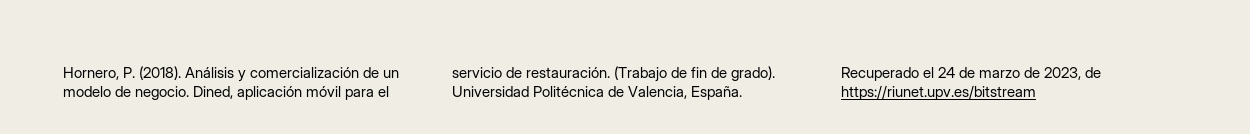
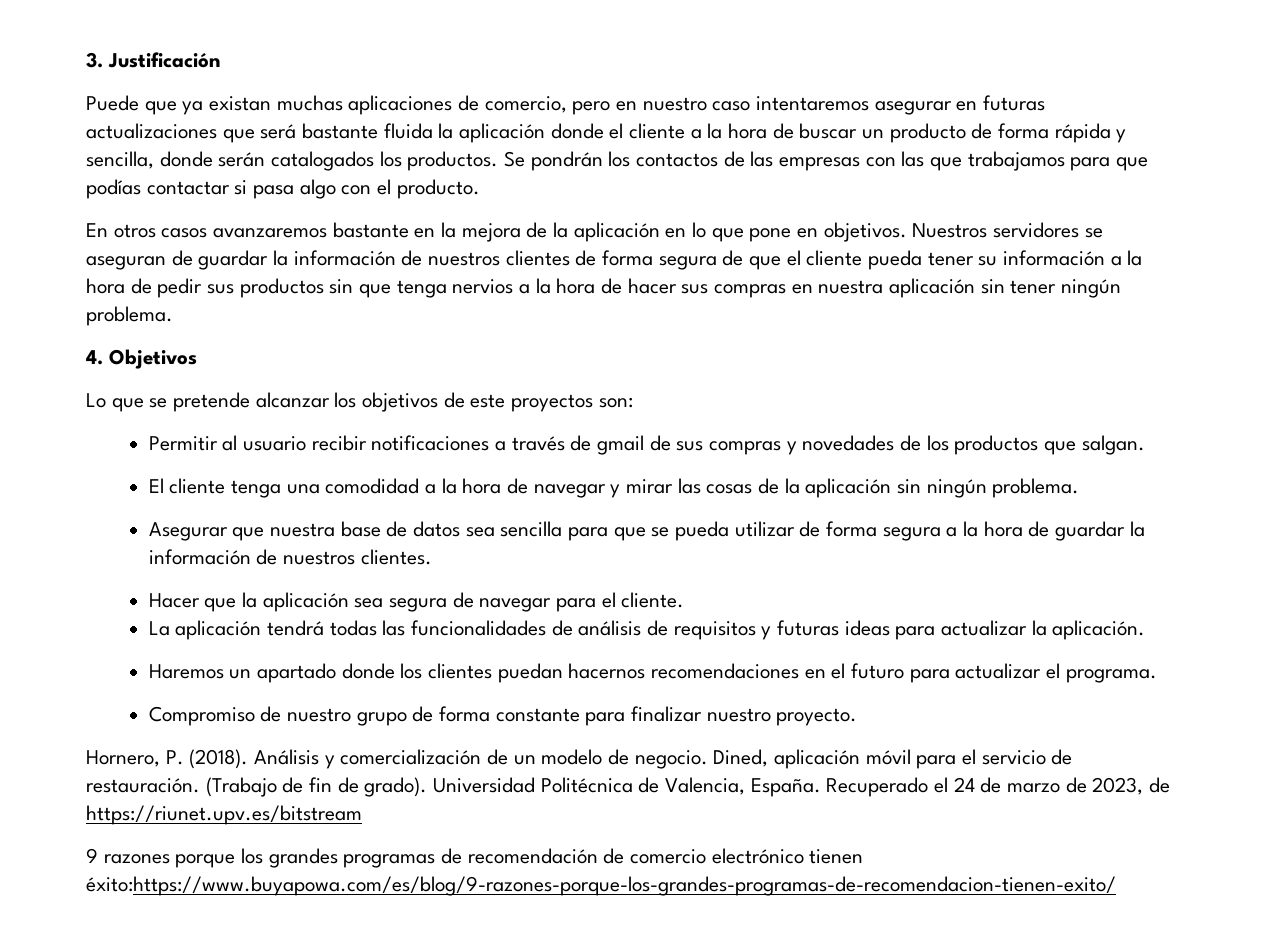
+ 3. Justificación
+ Puede que ya existan muchas aplicaciones de comercio, pero en nuestro caso intentaremos asegurar en futuras actualizaciones que será bastante fluida la aplicación donde el cliente a la hora de buscar un producto de forma rápida y sencilla, donde serán catalogados los productos. Se pondrán los contactos de las empresas con las que trabajamos para que podías contactar si pasa algo con el producto.
+ En otros casos avanzaremos bastante en la mejora de la aplicación en lo que pone en objetivos. Nuestros servidores se aseguran de guardar la información de nuestros clientes de forma segura de que el cliente pueda tener su información a la hora de pedir sus productos sin que tenga nervios a la hora de hacer sus compras en nuestra aplicación sin tener ningún problema.
+ 4. Objetivos
+ Lo que se pretende alcanzar los objetivos de este proyectos son:
+ Permitir al usuario recibir notificaciones a través de gmail de sus compras y novedades de los productos que salgan.
+ El cliente tenga una comodidad a la hora de navegar y mirar las cosas de la aplicación sin ningún problema.
+ Asegurar que nuestra base de datos sea sencilla para que se pueda utilizar de forma segura a la hora de guardar la información de nuestros clientes.
+ Hacer que la aplicación sea segura de navegar para el cliente.
+ La aplicación tendrá todas las funcionalidades de análisis de requisitos y futuras ideas para actualizar la aplicación.
+ Haremos un apartado donde los clientes puedan hacernos recomendaciones en el futuro para actualizar el programa.
+ Compromiso de nuestro grupo de forma constante para finalizar nuestro proyecto.
+ 9 razones porque los grandes programas de recomendación de comercio electrónico tienen éxito:https://www.buyapowa.com/es/blog/9-razones-porque-los-grandes-programas-de-recomendacion-tienen-exito/

